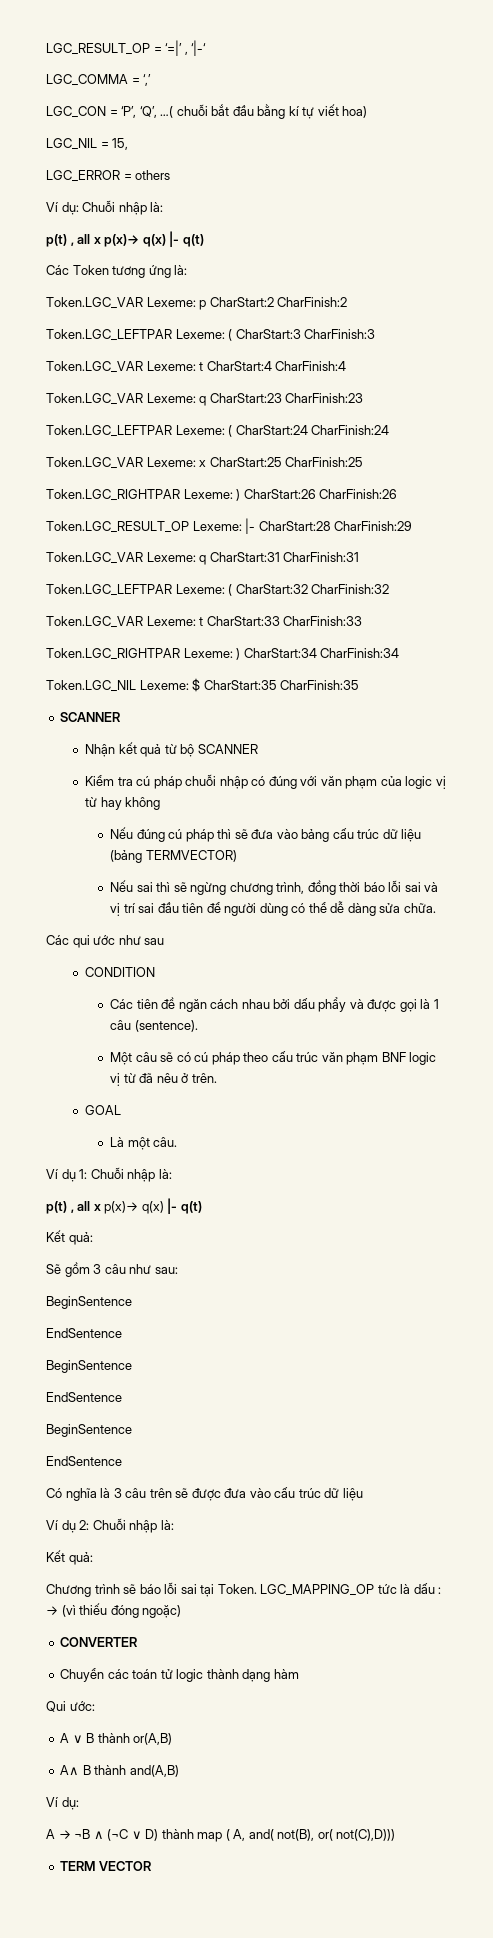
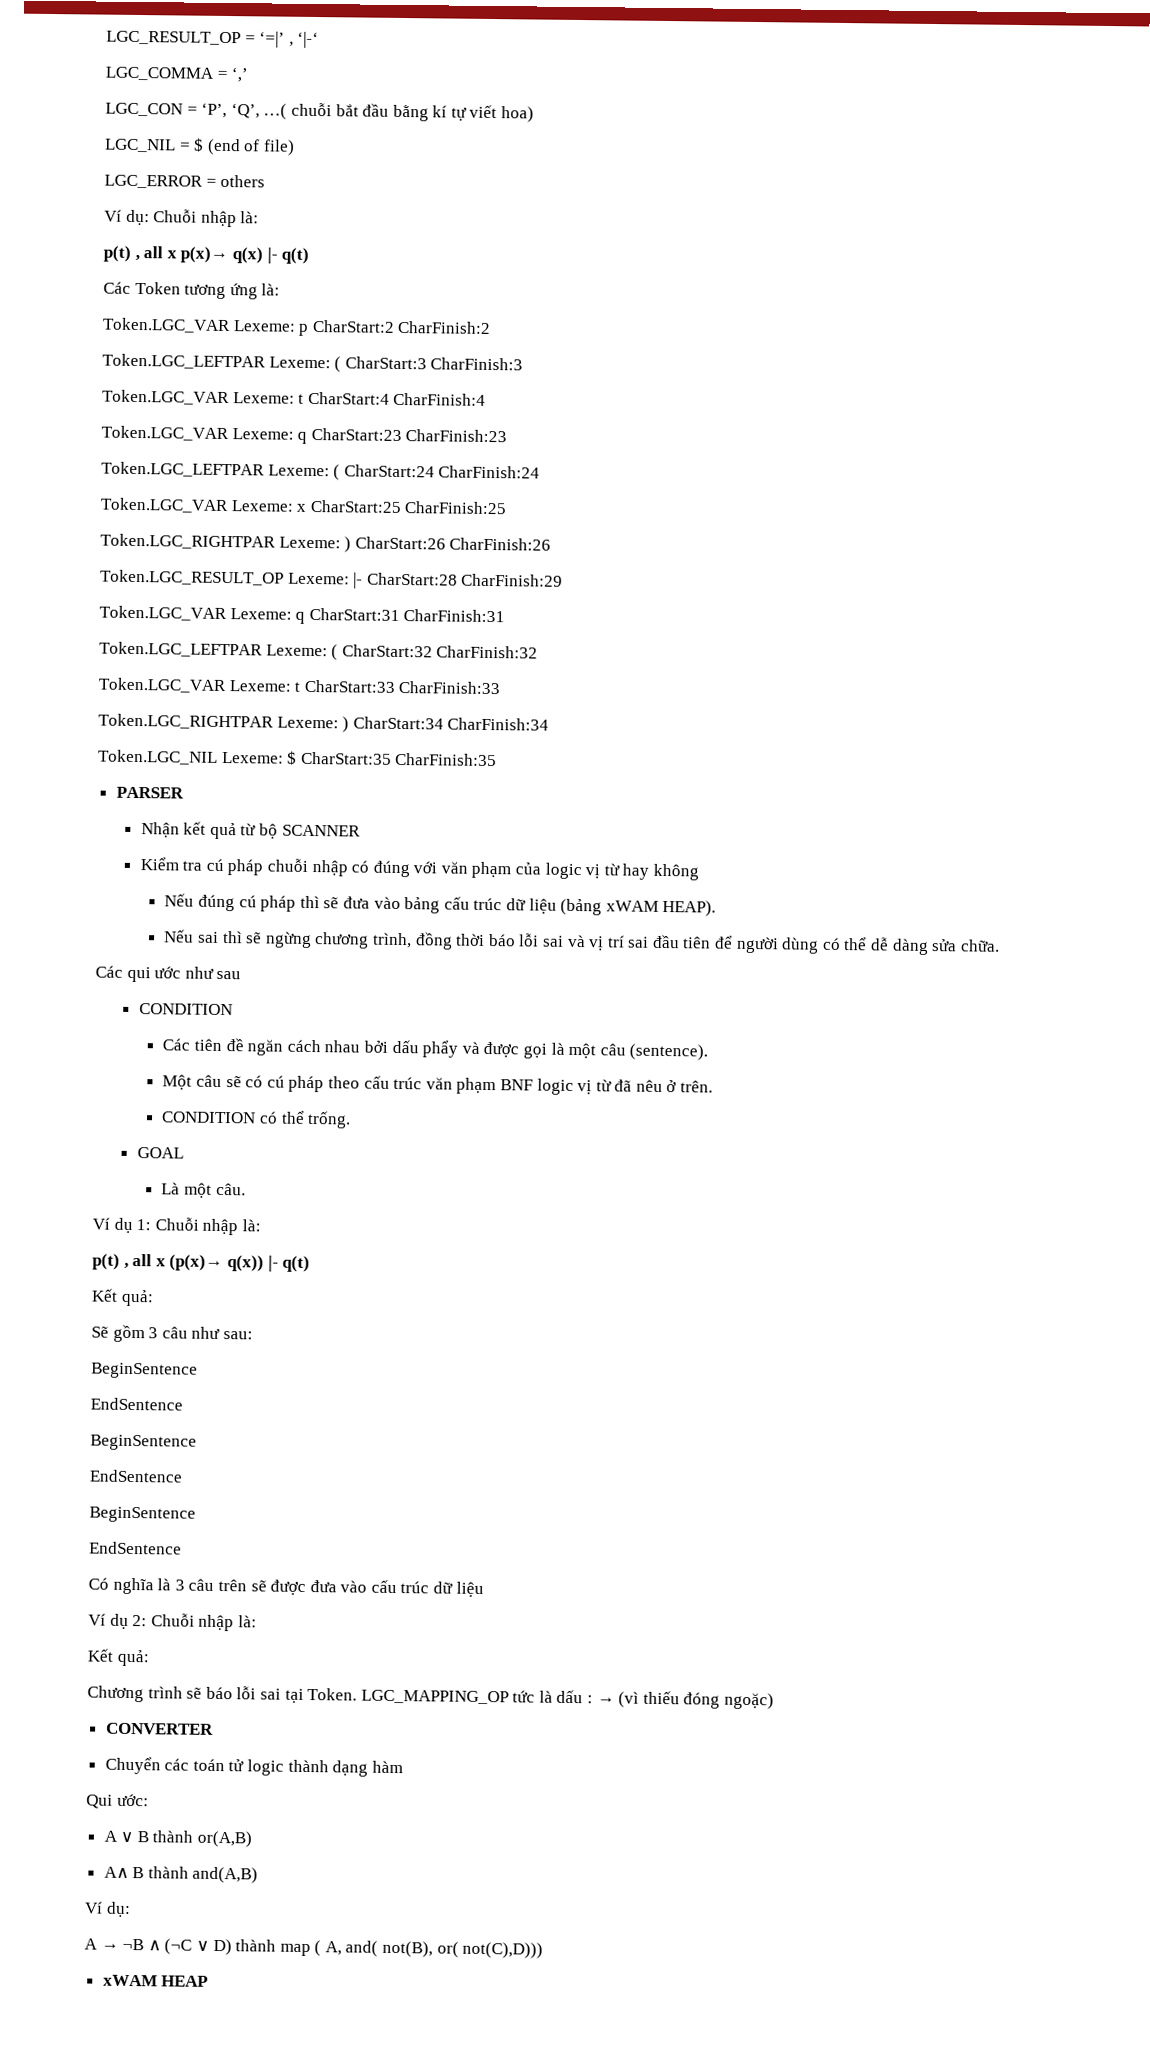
- LGC_NIL = 15,
+ LGC_NIL = $ (end of file)
  Token.LGC_NIL Lexeme: $ CharStart:35 CharFinish:35
- SCANNER
+ PARSER
- Nếu đúng cú pháp thì sẽ đưa vào bảng cấu trúc dữ liệu (bảng TERMVECTOR)
+ Nếu đúng cú pháp thì sẽ đưa vào bảng cấu trúc dữ liệu (bảng xWAM HEAP).
- Các tiên đề ngăn cách nhau bởi dấu phẩy và được gọi là 1 câu (sentence).
+ Các tiên đề ngăn cách nhau bởi dấu phẩy và được gọi là một câu (sentence).
+ CONDITION có thể trống.
  Ví dụ 1: Chuỗi nhập là:
- p(t) , all x p(x)→ q(x) |- q(t)
+ p(t) , all x (p(x)→ q(x)) |- q(t)
- TERM VECTOR
+ xWAM HEAP

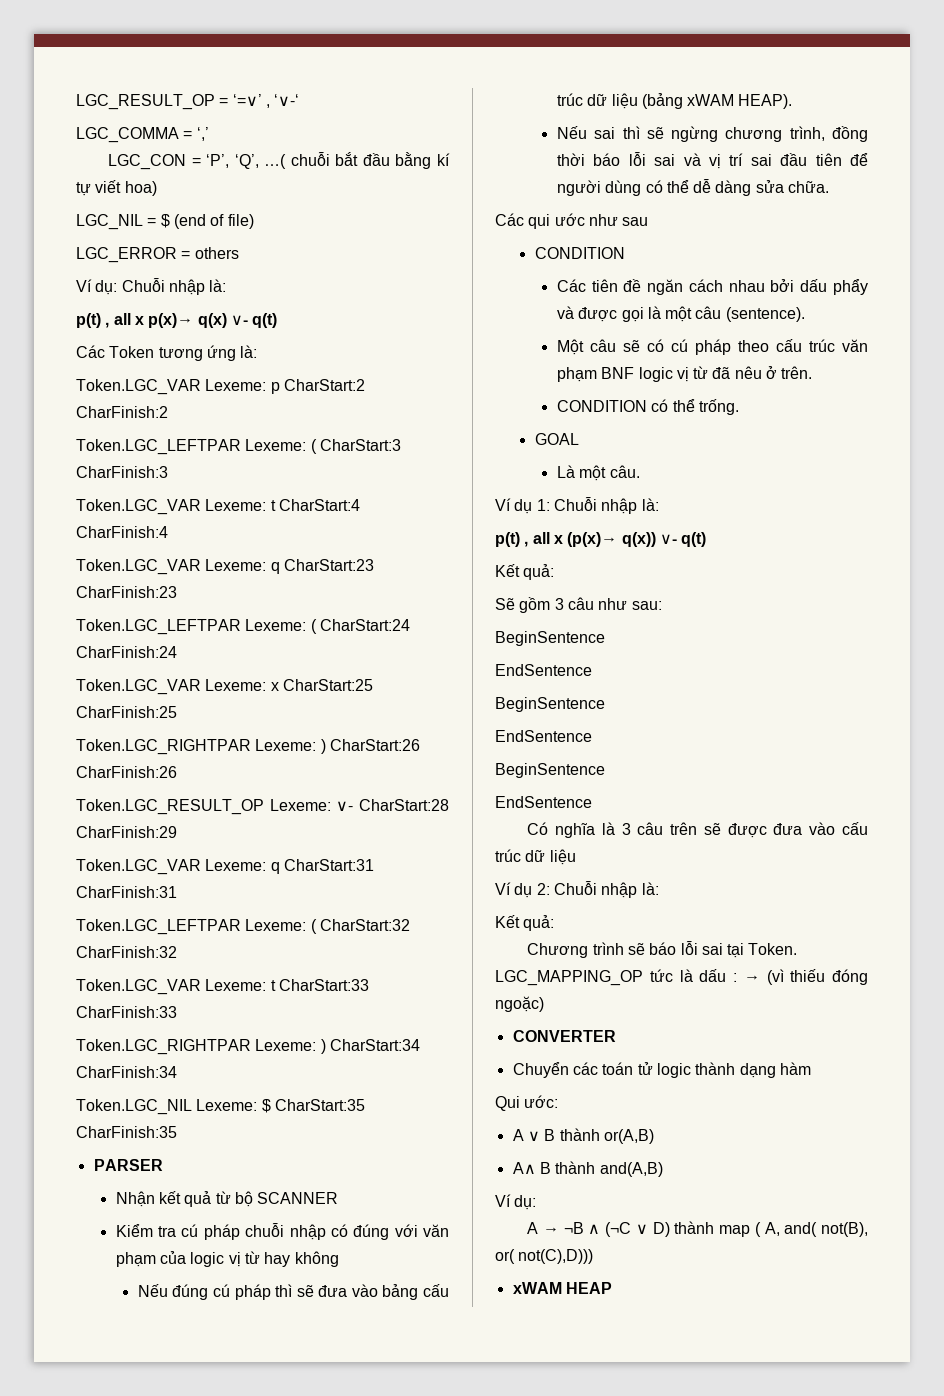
- LGC_RESULT_OP = ‘=|’ , ‘|-‘
+ LGC_RESULT_OP = ‘=∨’ , ‘∨-‘
- p(t) , all x p(x)→ q(x) |- q(t)
+ p(t) , all x p(x)→ q(x) ∨- q(t)
- Token.LGC_RESULT_OP Lexeme: |- CharStart:28 CharFinish:29
+ Token.LGC_RESULT_OP Lexeme: ∨- CharStart:28 CharFinish:29
- p(t) , all x (p(x)→ q(x)) |- q(t)
+ p(t) , all x (p(x)→ q(x)) ∨- q(t)

